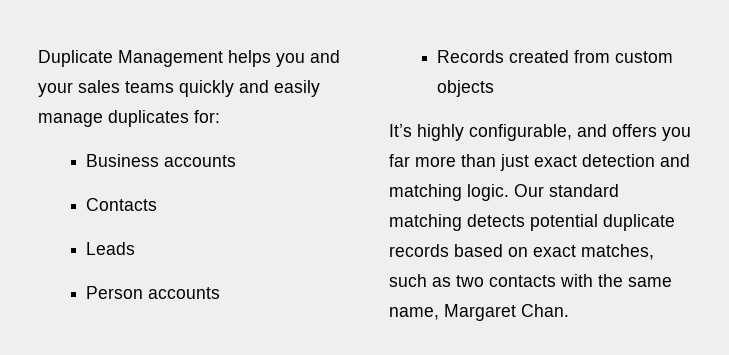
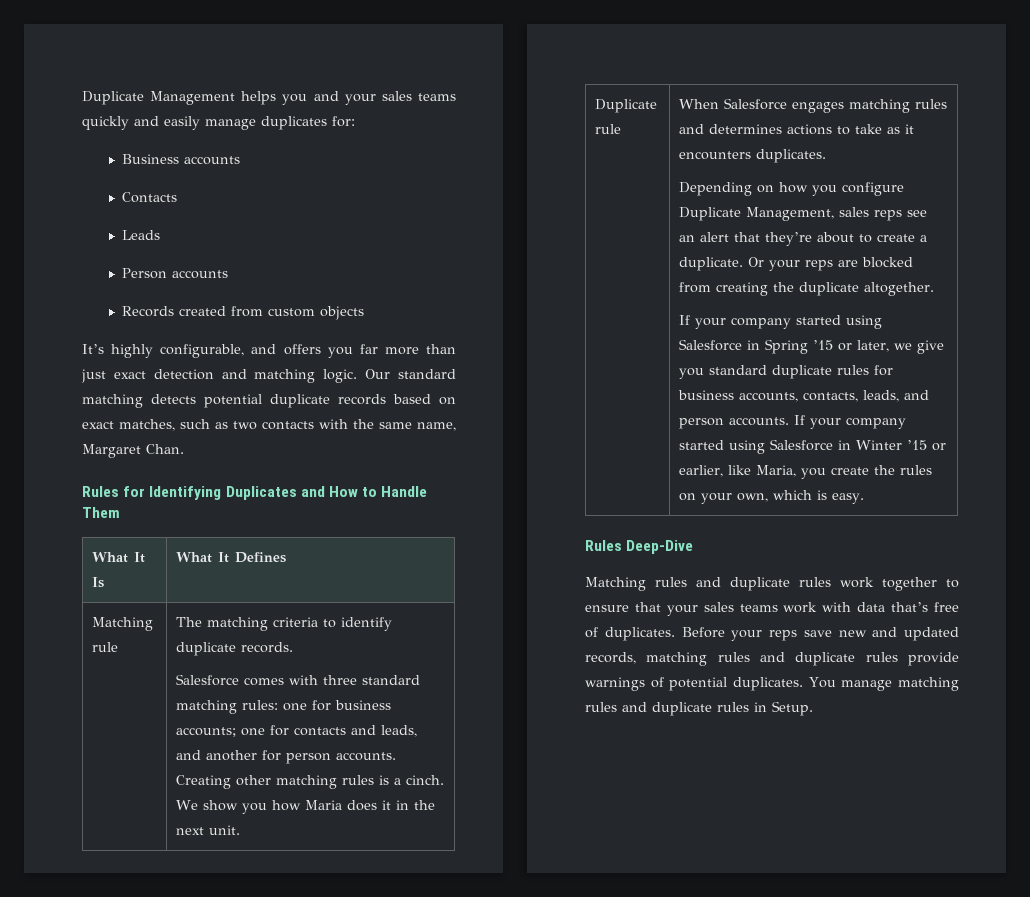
+ Rules for Identifying Duplicates and How to Handle Them
+ What It Is | What It Defines
+ Matching rule | The matching criteria to identify duplicate records.
+ Salesforce comes with three standard matching rules: one for business accounts; one for contacts and leads, and another for person accounts. Creating other matching rules is a cinch. We show you how Maria does it in the next unit.
+ Duplicate rule | When Salesforce engages matching rules and determines actions to take as it encounters duplicates.
+ Depending on how you configure Duplicate Management, sales reps see an alert that they’re about to create a duplicate. Or your reps are blocked from creating the duplicate altogether.
+ If your company started using Salesforce in Spring ’15 or later, we give you standard duplicate rules for business accounts, contacts, leads, and person accounts. If your company started using Salesforce in Winter ’15 or earlier, like Maria, you create the rules on your own, which is easy.
+ Rules Deep-Dive
+ Matching rules and duplicate rules work together to ensure that your sales teams work with data that’s free of duplicates. Before your reps save new and updated records, matching rules and duplicate rules provide warnings of potential duplicates. You manage matching rules and duplicate rules in Setup.

